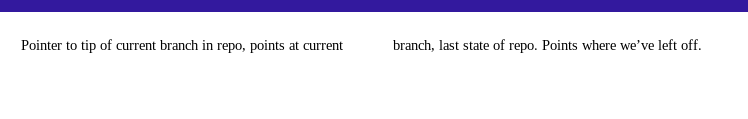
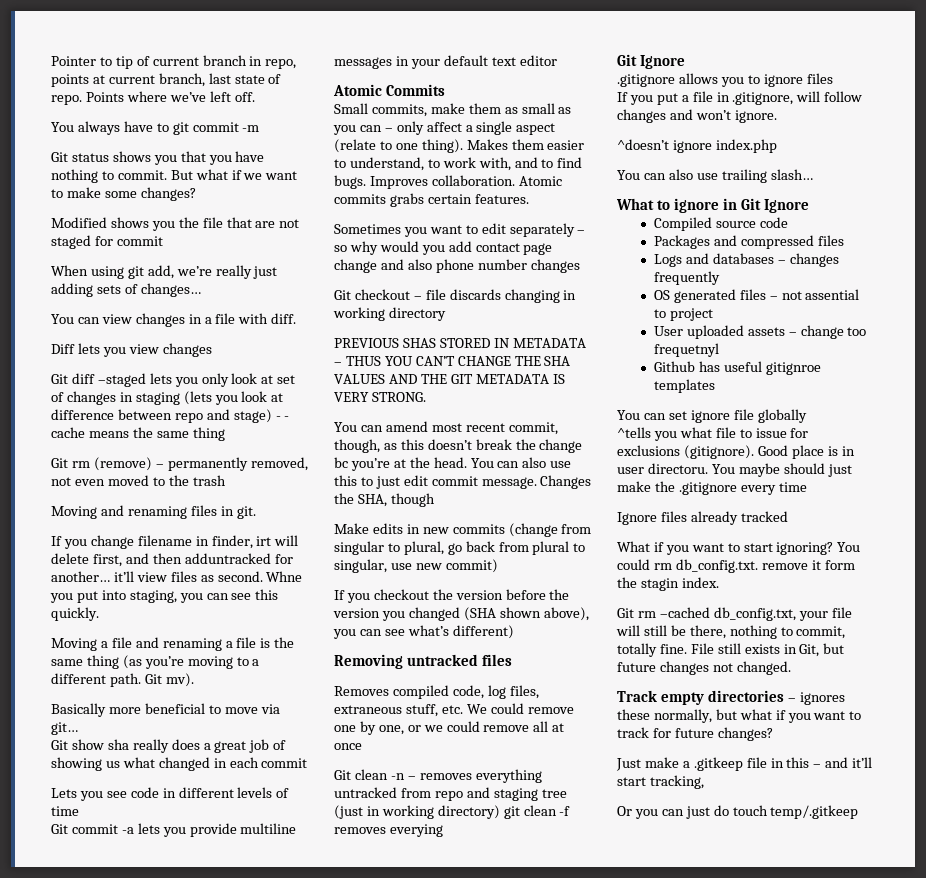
+ You always have to git commit -m
+ Git status shows you that you have nothing to commit. But what if we want to make some changes?
+ Modified shows you the file that are not staged for commit
+ When using git add, we’re really just adding sets of changes…
+ You can view changes in a file with diff.
+ Diff lets you view changes
+ Git diff –staged lets you only look at set of changes in staging (lets you look at difference between repo and stage) - - cache means the same thing
+ Git rm (remove) – permanently removed, not even moved to the trash
+ Moving and renaming files in git.
+ If you change filename in finder, irt will delete first, and then adduntracked for another… it’ll view files as second. Whne you put into staging, you can see this quickly.
+ Moving a file and renaming a file is the same thing (as you’re moving to a different path. Git mv).
+ Basically more beneficial to move via git…
+ Git show sha really does a great job of showing us what changed in each commit
+ Lets you see code in different levels of time
+ Git commit -a lets you provide multiline messages in your default text editor
+ Atomic Commits
+ Small commits, make them as small as you can – only affect a single aspect (relate to one thing). Makes them easier to understand, to work with, and to find bugs. Improves collaboration. Atomic commits grabs certain features.
+ Sometimes you want to edit separately – so why would you add contact page change and also phone number changes
+ Git checkout – file discards changing in working directory
+ PREVIOUS SHAS STORED IN METADATA – THUS YOU CAN’T CHANGE THE SHA VALUES AND THE GIT METADATA IS VERY STRONG.
+ You can amend most recent commit, though, as this doesn’t break the change bc you’re at the head. You can also use this to just edit commit message. Changes the SHA, though
+ Make edits in new commits (change from singular to plural, go back from plural to singular, use new commit)
+ If you checkout the version before the version you changed (SHA shown above), you can see what’s different)
+ Removing untracked files
+ Removes compiled code, log files, extraneous stuff, etc. We could remove one by one, or we could remove all at once
+ Git clean -n – removes everything untracked from repo and staging tree (just in working directory) git clean -f removes everying
+ Git Ignore
+ .gitignore allows you to ignore files
+ If you put a file in .gitignore, will follow changes and won’t ignore.
+ ^doesn’t ignore index.php
+ You can also use trailing slash…
+ What to ignore in Git Ignore
+ Compiled source code
+ Packages and compressed files
+ Logs and databases – changes frequently
+ OS generated files – not assential to project
+ User uploaded assets – change too frequetnyl
+ Github has useful gitignroe templates
+ You can set ignore file globally
+ ^tells you what file to issue for exclusions (gitignore). Good place is in user directoru. You maybe should just make the .gitignore every time
+ Ignore files already tracked
+ What if you want to start ignoring? You could rm db_config.txt. remove it form the stagin index.
+ Git rm –cached db_config.txt, your file will still be there, nothing to commit, totally fine. File still exists in Git, but future changes not changed.
+ Track empty directories – ignores these normally, but what if you want to track for future changes?
+ Just make a .gitkeep file in this – and it’ll start tracking,
+ Or you can just do touch temp/.gitkeep

